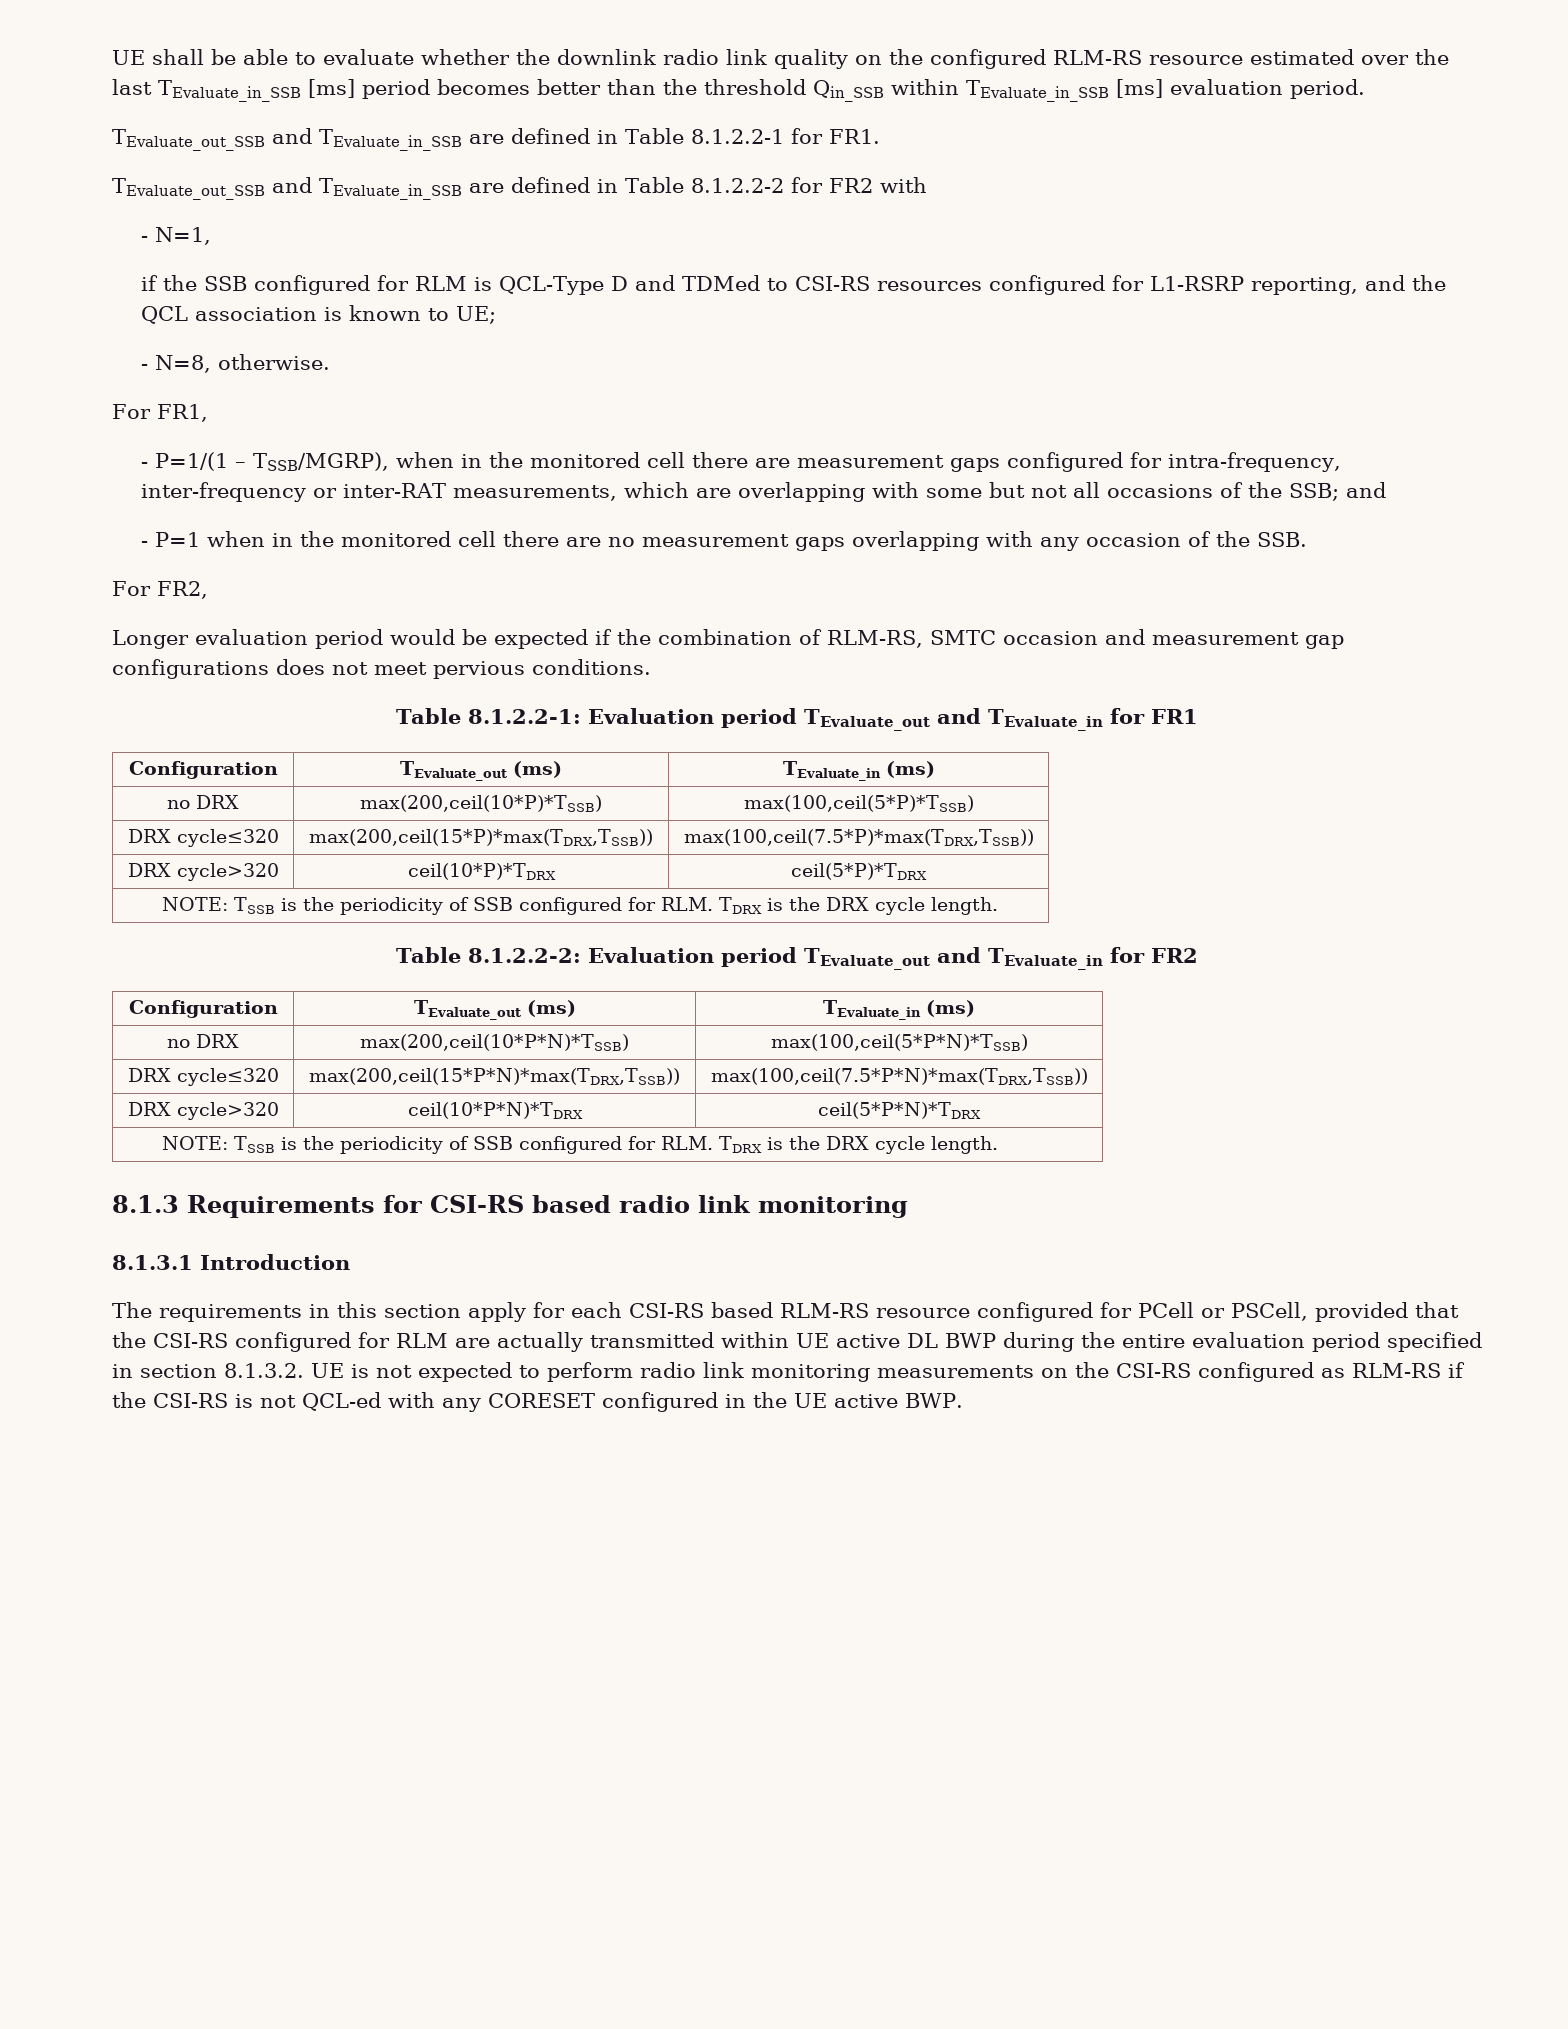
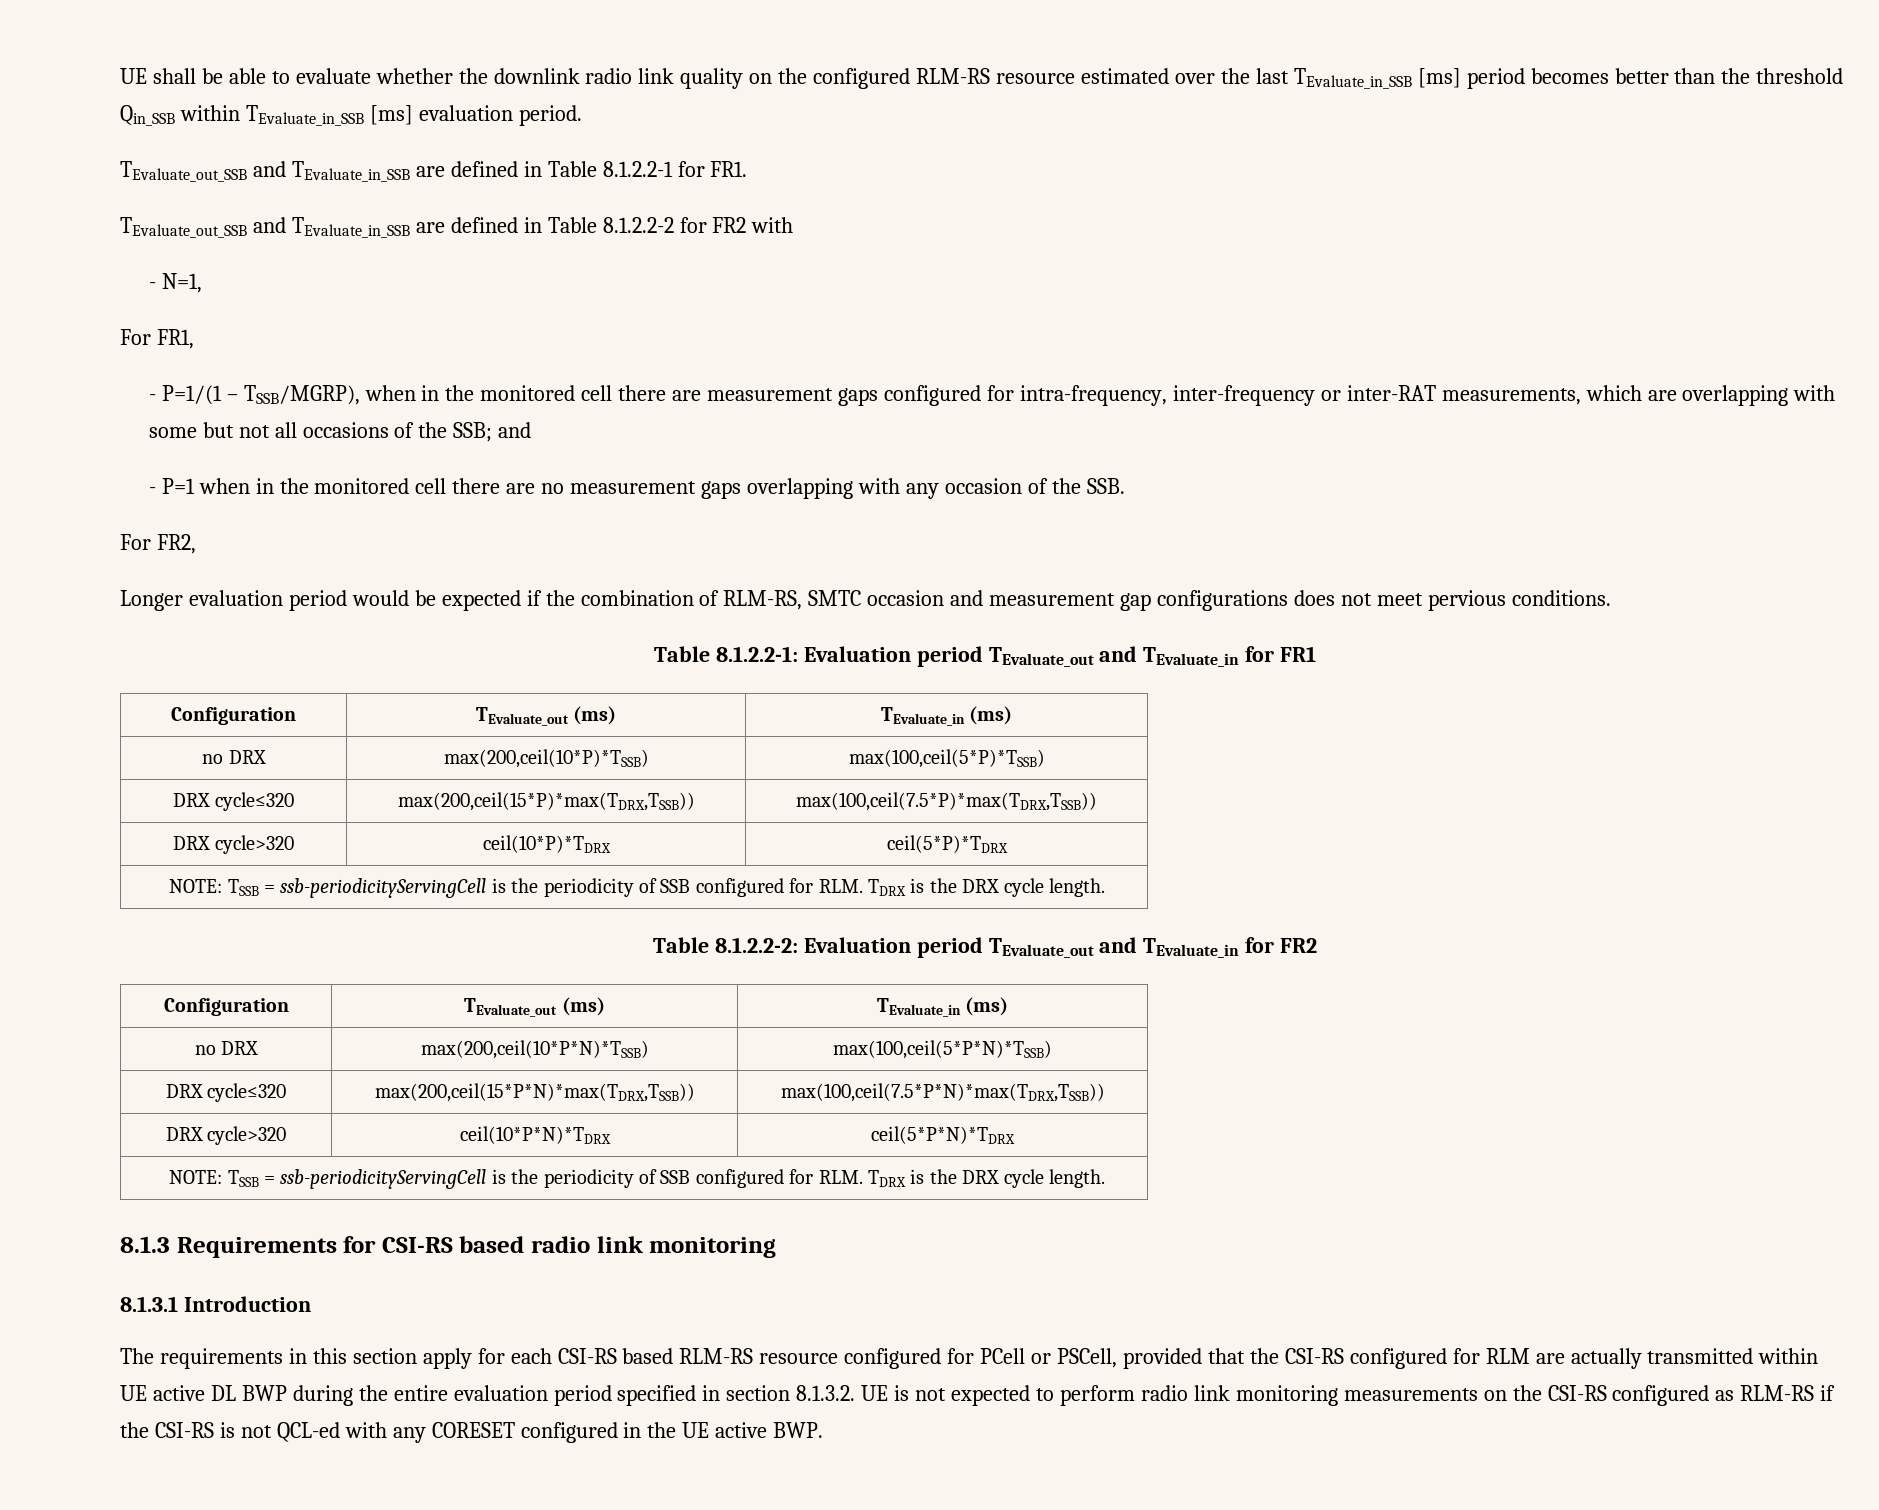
- if the SSB configured for RLM is QCL-Type D and TDMed to CSI-RS resources configured for L1-RSRP reporting, and the QCL association is known to UE;
- - N=8, otherwise.
  DRX cycle>320 | ceil(10*P)*TDRX | ceil(5*P)*TDRX
- NOTE: TSSB is the periodicity of SSB configured for RLM. TDRX is the DRX cycle length.
+ NOTE: TSSB = ssb-periodicityServingCell is the periodicity of SSB configured for RLM. TDRX is the DRX cycle length.
  DRX cycle>320 | ceil(10*P*N)*TDRX | ceil(5*P*N)*TDRX
- NOTE: TSSB is the periodicity of SSB configured for RLM. TDRX is the DRX cycle length.
+ NOTE: TSSB = ssb-periodicityServingCell is the periodicity of SSB configured for RLM. TDRX is the DRX cycle length.

